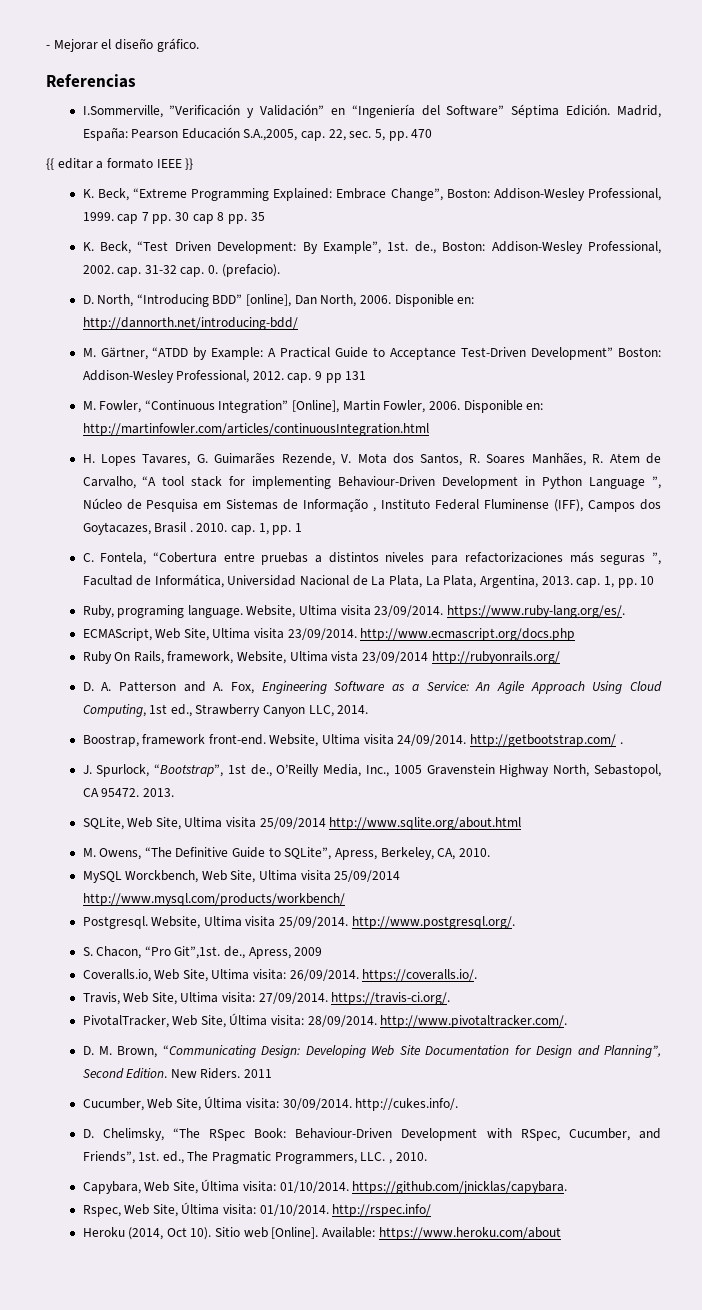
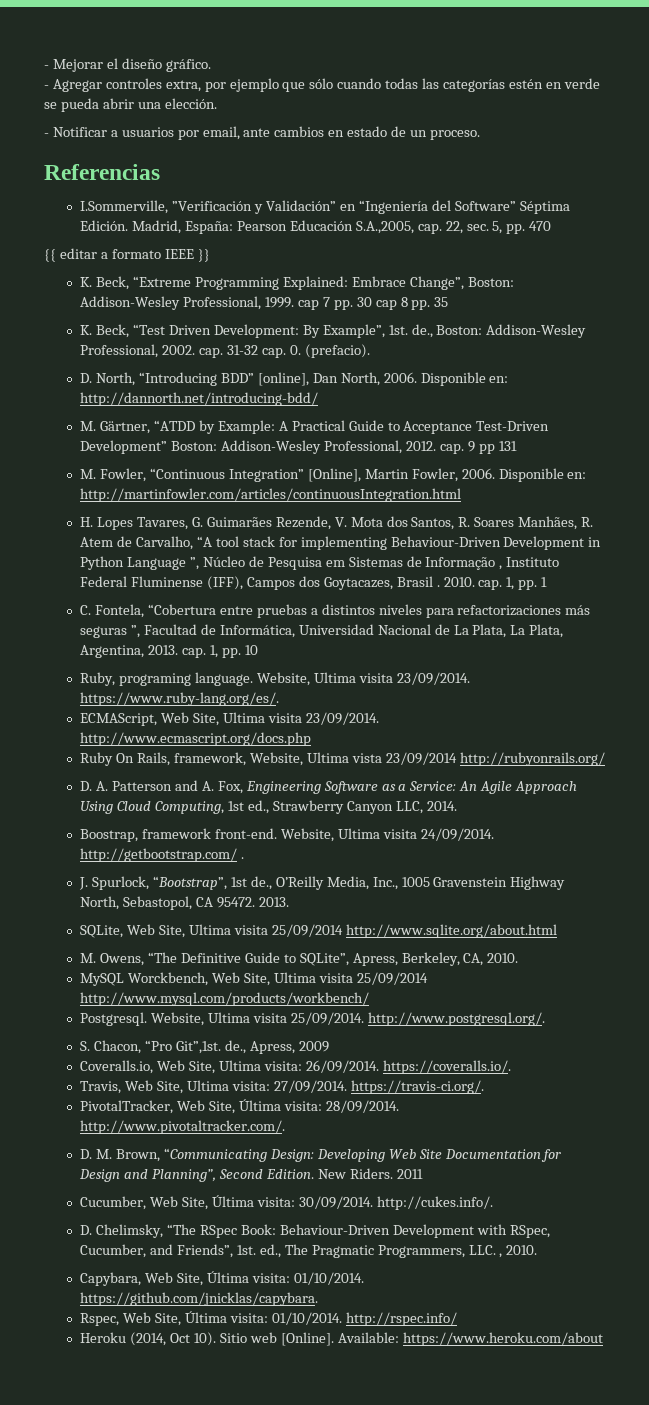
+ - Agregar controles extra, por ejemplo que sólo cuando todas las categorías estén en verde se pueda abrir una elección.
+ - Notificar a usuarios por email, ante cambios en estado de un proceso.

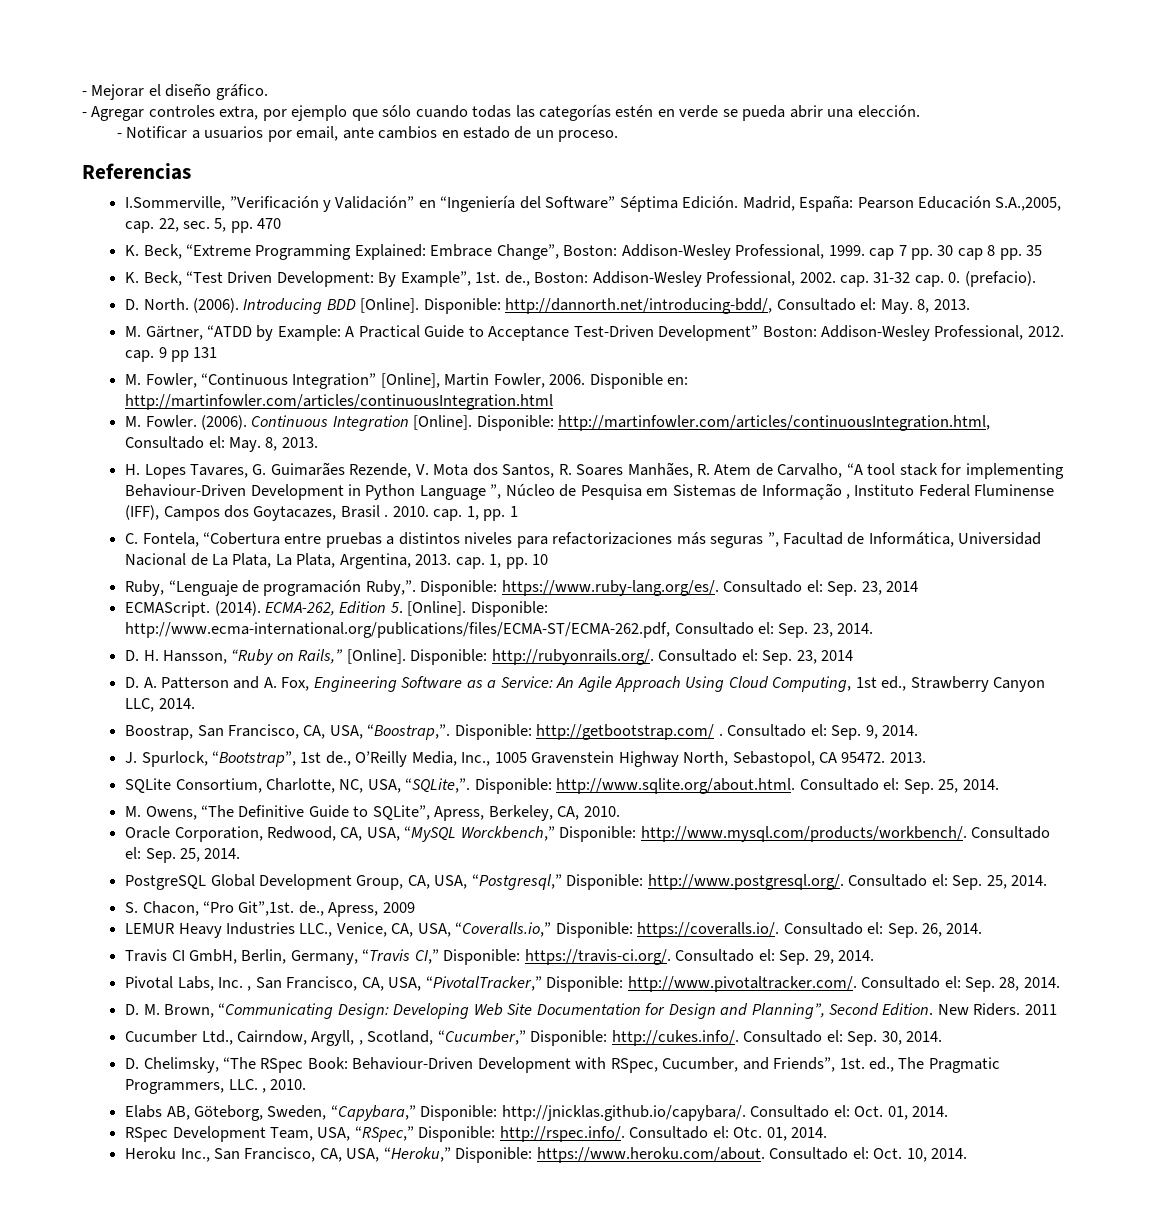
- {{ editar a formato IEEE }}
- D. North, “Introducing BDD” [online], Dan North, 2006. Disponible en: http://dannorth.net/introducing-bdd/
+ D. North. (2006). Introducing BDD [Online]. Disponible: http://dannorth.net/introducing-bdd/, Consultado el: May. 8, 2013.
+ M. Fowler. (2006). Continuous Integration [Online]. Disponible: http://martinfowler.com/articles/continuousIntegration.html, Consultado el: May. 8, 2013.
- Ruby, programing language. Website, Ultima visita 23/09/2014. https://www.ruby-lang.org/es/.
- ECMAScript, Web Site, Ultima visita 23/09/2014. http://www.ecmascript.org/docs.php
- Ruby On Rails, framework, Website, Ultima vista 23/09/2014 http://rubyonrails.org/
+ Ruby, “Lenguaje de programación Ruby,”. Disponible: https://www.ruby-lang.org/es/. Consultado el: Sep. 23, 2014
+ ECMAScript. (2014). ECMA-262, Edition 5. [Online]. Disponible: http://www.ecma-international.org/publications/files/ECMA-ST/ECMA-262.pdf, Consultado el: Sep. 23, 2014.
+ D. H. Hansson, “Ruby on Rails,” [Online]. Disponible: http://rubyonrails.org/. Consultado el: Sep. 23, 2014
- Boostrap, framework front-end. Website, Ultima visita 24/09/2014. http://getbootstrap.com/ .
+ Boostrap, San Francisco, CA, USA, “Boostrap,”. Disponible: http://getbootstrap.com/ . Consultado el: Sep. 9, 2014.
- SQLite, Web Site, Ultima visita 25/09/2014 http://www.sqlite.org/about.html
+ SQLite Consortium, Charlotte, NC, USA, “SQLite,”. Disponible: http://www.sqlite.org/about.html. Consultado el: Sep. 25, 2014.
- MySQL Worckbench, Web Site, Ultima visita 25/09/2014 http://www.mysql.com/products/workbench/
- Postgresql. Website, Ultima visita 25/09/2014. http://www.postgresql.org/.
+ Oracle Corporation, Redwood, CA, USA, “MySQL Worckbench,” Disponible: http://www.mysql.com/products/workbench/. Consultado el: Sep. 25, 2014.
+ PostgreSQL Global Development Group, CA, USA, “Postgresql,” Disponible: http://www.postgresql.org/. Consultado el: Sep. 25, 2014.
- Coveralls.io, Web Site, Ultima visita: 26/09/2014. https://coveralls.io/.
- Travis, Web Site, Ultima visita: 27/09/2014. https://travis-ci.org/.
- PivotalTracker, Web Site, Última visita: 28/09/2014. http://www.pivotaltracker.com/.
+ LEMUR Heavy Industries LLC., Venice, CA, USA, “Coveralls.io,” Disponible: https://coveralls.io/. Consultado el: Sep. 26, 2014.
+ Travis CI GmbH, Berlin, Germany, “Travis CI,” Disponible: https://travis-ci.org/. Consultado el: Sep. 29, 2014.
+ Pivotal Labs, Inc. , San Francisco, CA, USA, “PivotalTracker,” Disponible: http://www.pivotaltracker.com/. Consultado el: Sep. 28, 2014.
- Cucumber, Web Site, Última visita: 30/09/2014. http://cukes.info/.
+ Cucumber Ltd., Cairndow, Argyll, , Scotland, “Cucumber,” Disponible: http://cukes.info/. Consultado el: Sep. 30, 2014.
- Capybara, Web Site, Última visita: 01/10/2014. https://github.com/jnicklas/capybara.
- Rspec, Web Site, Última visita: 01/10/2014. http://rspec.info/
- Heroku (2014, Oct 10). Sitio web [Online]. Available: https://www.heroku.com/about
+ Elabs AB, Göteborg, Sweden, “Capybara,” Disponible: http://jnicklas.github.io/capybara/. Consultado el: Oct. 01, 2014.
+ RSpec Development Team, USA, “RSpec,” Disponible: http://rspec.info/. Consultado el: Otc. 01, 2014.
+ Heroku Inc., San Francisco, CA, USA, “Heroku,” Disponible: https://www.heroku.com/about. Consultado el: Oct. 10, 2014.

